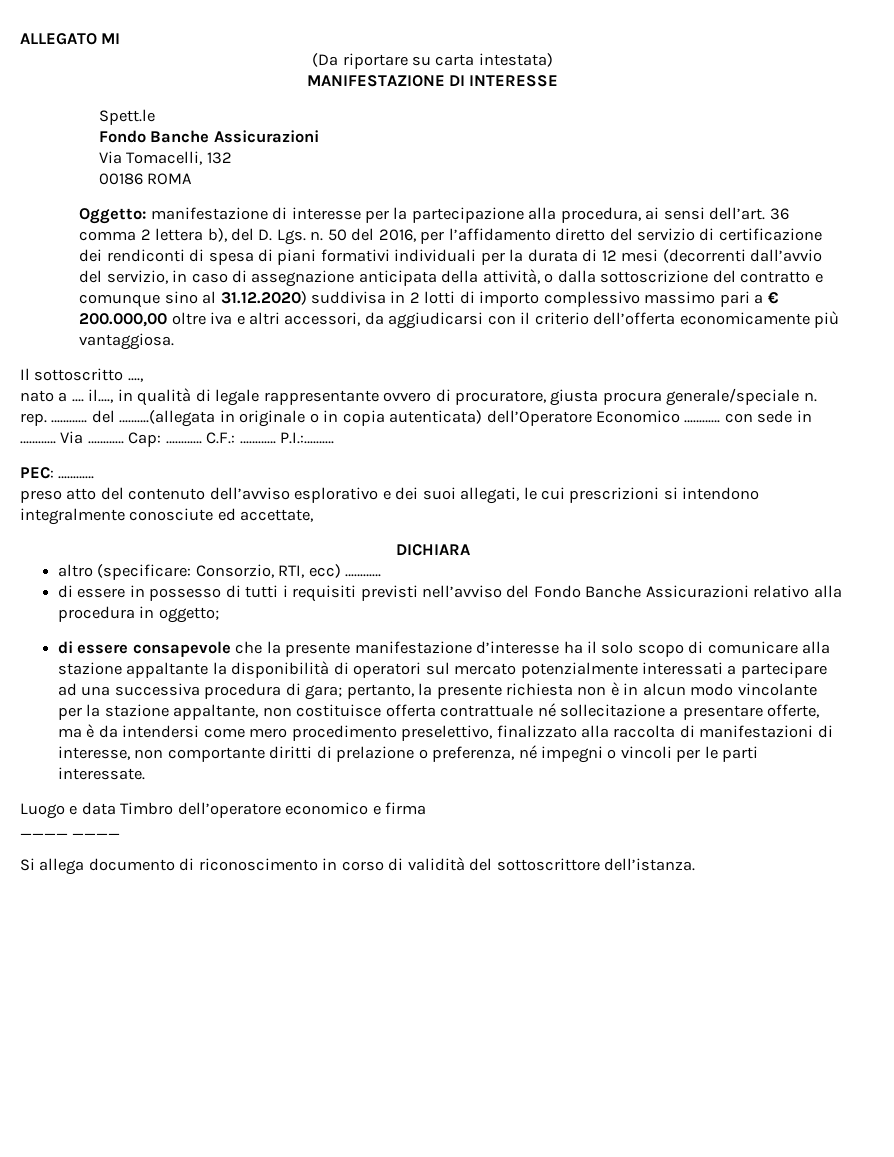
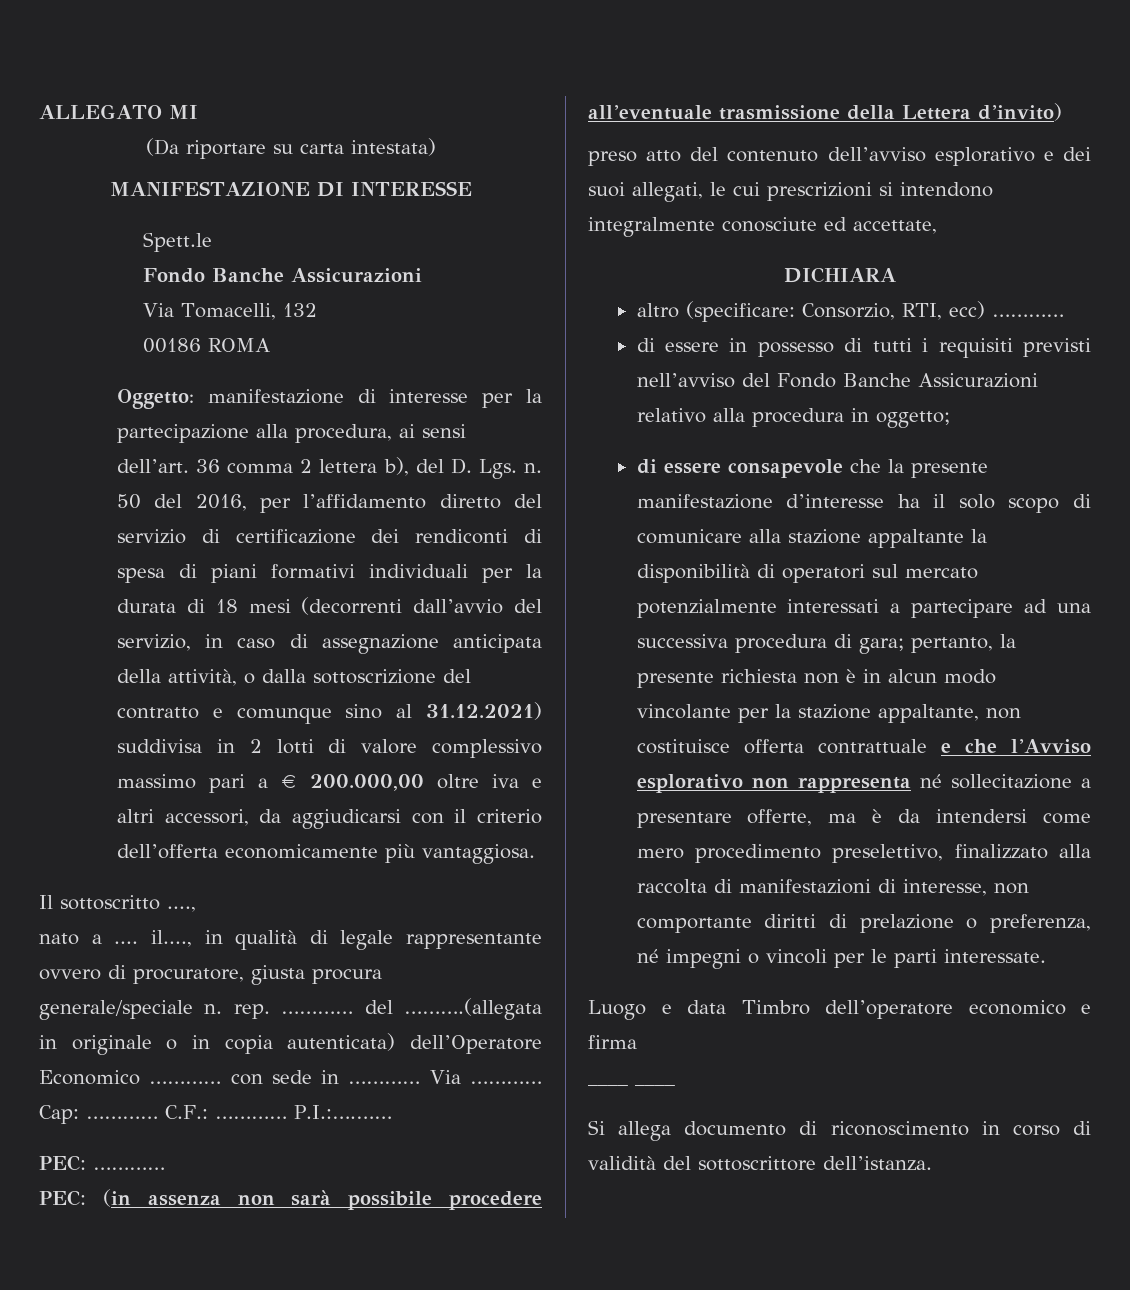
- 50 del 2016, per l’affidamento diretto del servizio di certificazione dei rendiconti di spesa di piani formativi individuali per la durata di 12 mesi (decorrenti dall’avvio del servizio, in caso di assegnazione anticipata della attività, o dalla sottoscrizione del contratto e comunque sino al 31.12.2020) suddivisa in 2 lotti di importo complessivo massimo pari a € 200.000,00 oltre iva e altri accessori, da aggiudicarsi con il criterio dell’offerta economicamente più vantaggiosa.
+ 50 del 2016, per l’affidamento diretto del servizio di certificazione dei rendiconti di spesa di piani formativi individuali per la durata di 18 mesi (decorrenti dall’avvio del servizio, in caso di assegnazione anticipata della attività, o dalla sottoscrizione del contratto e comunque sino al 31.12.2021) suddivisa in 2 lotti di valore complessivo massimo pari a € 200.000,00 oltre iva e altri accessori, da aggiudicarsi con il criterio dell’offerta economicamente più vantaggiosa.
+ PEC: (in assenza non sarà possibile procedere all’eventuale trasmissione della Lettera d’invito)
- pertanto, la presente richiesta non è in alcun modo vincolante per la stazione appaltante, non costituisce offerta contrattuale né sollecitazione a presentare offerte, ma è da intendersi come mero procedimento preselettivo, finalizzato alla raccolta di manifestazioni di interesse, non comportante diritti di prelazione o preferenza, né impegni o vincoli per le parti interessate.
+ pertanto, la presente richiesta non è in alcun modo vincolante per la stazione appaltante, non costituisce offerta contrattuale e che l’Avviso esplorativo non rappresenta né sollecitazione a presentare offerte, ma è da intendersi come mero procedimento preselettivo, finalizzato alla raccolta di manifestazioni di interesse, non comportante diritti di prelazione o preferenza, né impegni o vincoli per le parti interessate.

